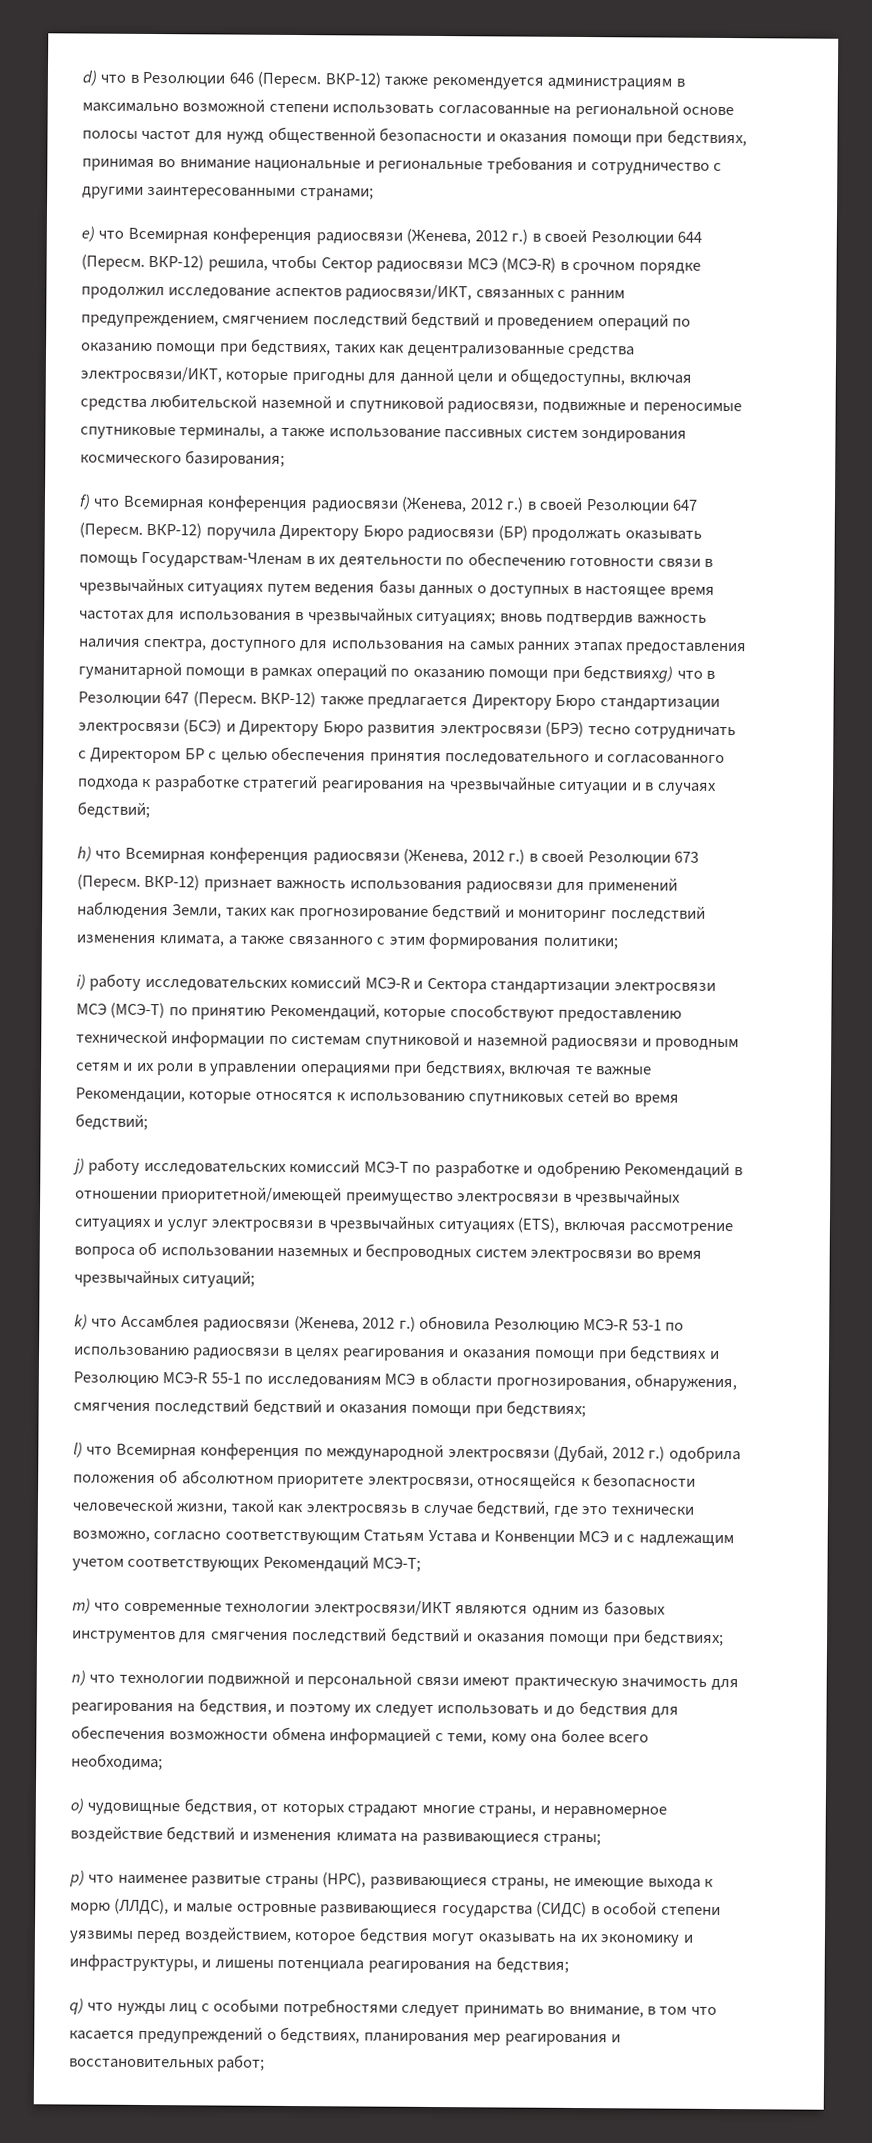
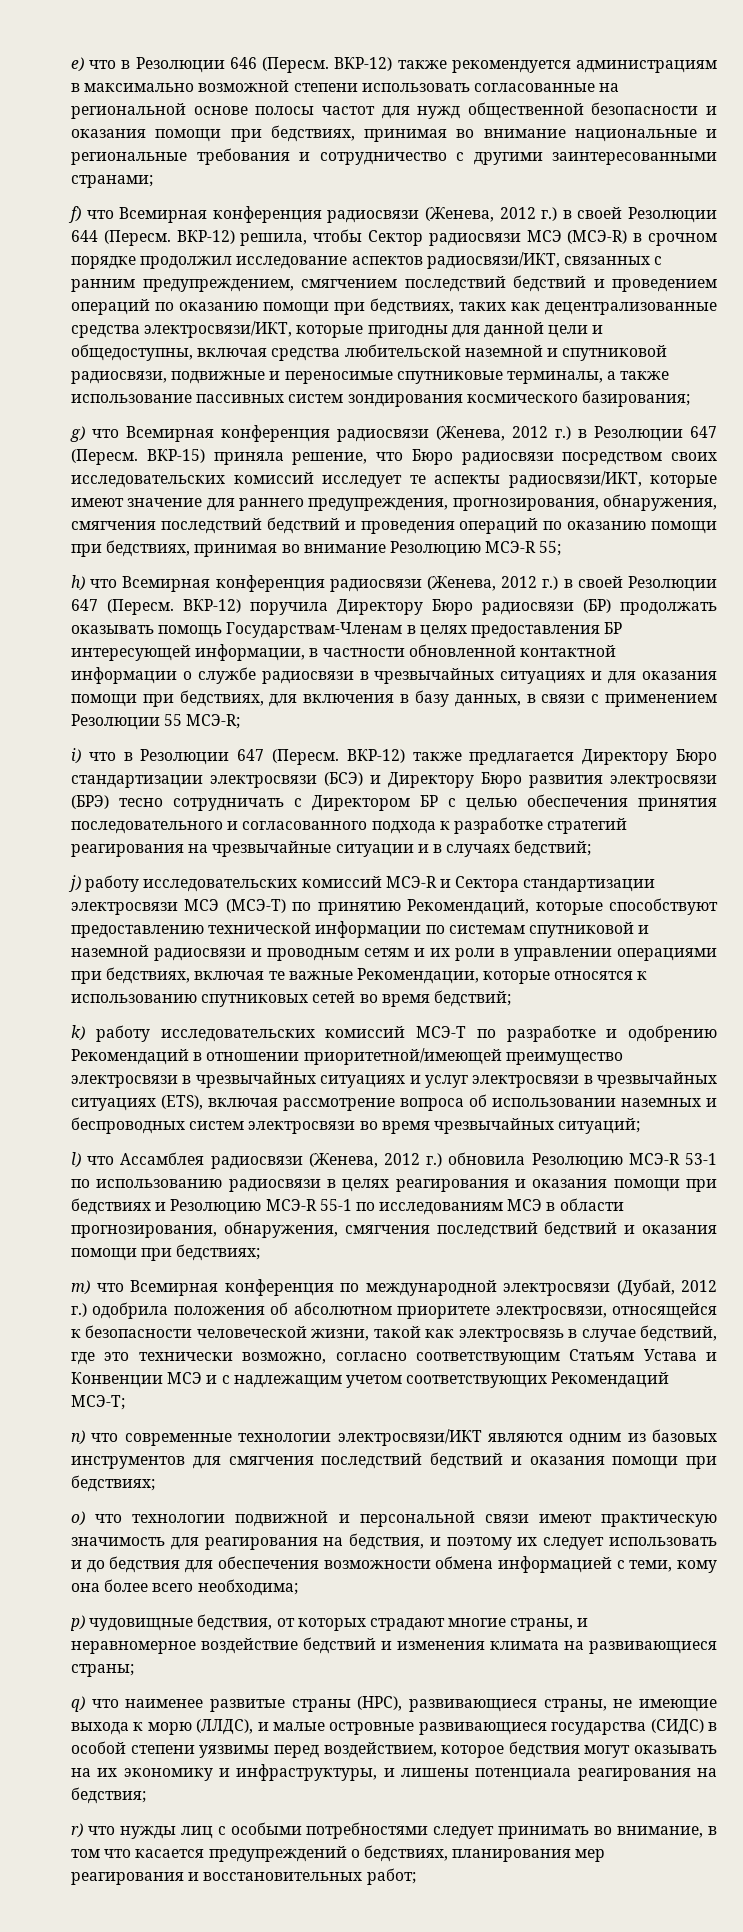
- d) что в Резолюции 646 (Пересм.
+ e) что в Резолюции 646 (Пересм.
- e) что Всемирная конференция радиосвязи (Женева, 2012 г.) в своей Резолюции 644 (Пересм.
+ f) что Всемирная конференция радиосвязи (Женева, 2012 г.) в своей Резолюции 644 (Пересм.
- f) что Всемирная конференция радиосвязи (Женева, 2012 г.) в своей Резолюции 647 (Пересм.
+ g) что Всемирная конференция радиосвязи (Женева, 2012 г.) в Резолюции 647 (Пересм. ВКР-15) приняла решение, что Бюро радиосвязи посредством своих исследовательских комиссий исследует те аспекты радиосвязи/ИКТ, которые имеют значение для раннего предупреждения, прогнозирования, обнаружения, смягчения последствий бедствий и проведения операций по оказанию помощи при бедствиях, принимая во внимание Резолюцию МСЭ-R 55;
+ h) что Всемирная конференция радиосвязи (Женева, 2012 г.) в своей Резолюции 647 (Пересм.
- ВКР-12) поручила Директору Бюро радиосвязи (БР) продолжать оказывать помощь Государствам-Членам в их деятельности по обеспечению готовности связи в чрезвычайных ситуациях путем ведения базы данных о доступных в настоящее время частотах для использования в чрезвычайных ситуациях; вновь подтвердив важность наличия спектра, доступного для использования на самых ранних этапах предоставления гуманитарной помощи в рамках операций по оказанию помощи при бедствияхg) что в Резолюции 647 (Пересм.
+ ВКР-12) поручила Директору Бюро радиосвязи (БР) продолжать оказывать помощь Государствам-Членам в целях предоставления БР интересующей информации, в частности обновленной контактной информации о службе радиосвязи в чрезвычайных ситуациях и для оказания помощи при бедствиях, для включения в базу данных, в связи с применением Резолюции 55 МСЭ-R;
+ i) что в Резолюции 647 (Пересм.
- h) что Всемирная конференция радиосвязи (Женева, 2012 г.) в своей Резолюции 673 (Пересм. ВКР-12) признает важность использования радиосвязи для применений наблюдения Земли, таких как прогнозирование бедствий и мониторинг последствий изменения климата, а также связанного с этим формирования политики;
- i) работу исследовательских комиссий МСЭ-R и Сектора стандартизации электросвязи МСЭ (МСЭ-Т) по принятию Рекомендаций, которые способствуют предоставлению технической информации по системам спутниковой и наземной радиосвязи и проводным сетям и их роли в управлении операциями при бедствиях, включая те важные Рекомендации, которые относятся к использованию спутниковых сетей во время бедствий;
+ j) работу исследовательских комиссий МСЭ-R и Сектора стандартизации электросвязи МСЭ (МСЭ-Т) по принятию Рекомендаций, которые способствуют предоставлению технической информации по системам спутниковой и наземной радиосвязи и проводным сетям и их роли в управлении операциями при бедствиях, включая те важные Рекомендации, которые относятся к использованию спутниковых сетей во время бедствий;
- j) работу исследовательских комиссий МСЭ-Т по разработке и одобрению Рекомендаций в отношении приоритетной/имеющей преимущество электросвязи в чрезвычайных ситуациях и услуг электросвязи в чрезвычайных ситуациях (ETS), включая рассмотрение вопроса об использовании наземных и беспроводных систем электросвязи во время чрезвычайных ситуаций;
+ k) работу исследовательских комиссий МСЭ-Т по разработке и одобрению Рекомендаций в отношении приоритетной/имеющей преимущество электросвязи в чрезвычайных ситуациях и услуг электросвязи в чрезвычайных ситуациях (ETS), включая рассмотрение вопроса об использовании наземных и беспроводных систем электросвязи во время чрезвычайных ситуаций;
- k) что Ассамблея радиосвязи (Женева, 2012 г.) обновила Резолюцию МСЭ-R 53-1 по использованию радиосвязи в целях реагирования и оказания помощи при бедствиях и Резолюцию МСЭ-R 55-1 по исследованиям МСЭ в области прогнозирования, обнаружения, смягчения последствий бедствий и оказания помощи при бедствиях;
+ l) что Ассамблея радиосвязи (Женева, 2012 г.) обновила Резолюцию МСЭ-R 53-1 по использованию радиосвязи в целях реагирования и оказания помощи при бедствиях и Резолюцию МСЭ-R 55-1 по исследованиям МСЭ в области прогнозирования, обнаружения, смягчения последствий бедствий и оказания помощи при бедствиях;
- l) что Всемирная конференция по международной электросвязи (Дубай, 2012 г.) одобрила положения об абсолютном приоритете электросвязи, относящейся к безопасности человеческой жизни, такой как электросвязь в случае бедствий, где это технически возможно, согласно соответствующим Статьям Устава и Конвенции МСЭ и с надлежащим учетом соответствующих Рекомендаций МСЭ-Т;
+ m) что Всемирная конференция по международной электросвязи (Дубай, 2012 г.) одобрила положения об абсолютном приоритете электросвязи, относящейся к безопасности человеческой жизни, такой как электросвязь в случае бедствий, где это технически возможно, согласно соответствующим Статьям Устава и Конвенции МСЭ и с надлежащим учетом соответствующих Рекомендаций МСЭ-Т;
- m) что современные технологии электросвязи/ИКТ являются одним из базовых инструментов для смягчения последствий бедствий и оказания помощи при бедствиях;
+ n) что современные технологии электросвязи/ИКТ являются одним из базовых инструментов для смягчения последствий бедствий и оказания помощи при бедствиях;
- n) что технологии подвижной и персональной связи имеют практическую значимость для реагирования на бедствия, и поэтому их следует использовать и до бедствия для обеспечения возможности обмена информацией с теми, кому она более всего необходима;
+ o) что технологии подвижной и персональной связи имеют практическую значимость для реагирования на бедствия, и поэтому их следует использовать и до бедствия для обеспечения возможности обмена информацией с теми, кому она более всего необходима;
- o) чудовищные бедствия, от которых страдают многие страны, и неравномерное воздействие бедствий и изменения климата на развивающиеся страны;
+ p) чудовищные бедствия, от которых страдают многие страны, и неравномерное воздействие бедствий и изменения климата на развивающиеся страны;
- p) что наименее развитые страны (НРС), развивающиеся страны, не имеющие выхода к морю (ЛЛДС), и малые островные развивающиеся государства (СИДС) в особой степени уязвимы перед воздействием, которое бедствия могут оказывать на их экономику и инфраструктуры, и лишены потенциала реагирования на бедствия;
+ q) что наименее развитые страны (НРС), развивающиеся страны, не имеющие выхода к морю (ЛЛДС), и малые островные развивающиеся государства (СИДС) в особой степени уязвимы перед воздействием, которое бедствия могут оказывать на их экономику и инфраструктуры, и лишены потенциала реагирования на бедствия;
- q) что нужды лиц с особыми потребностями следует принимать во внимание, в том что касается предупреждений о бедствиях, планирования мер реагирования и восстановительных работ;
+ r) что нужды лиц с особыми потребностями следует принимать во внимание, в том что касается предупреждений о бедствиях, планирования мер реагирования и восстановительных работ;

